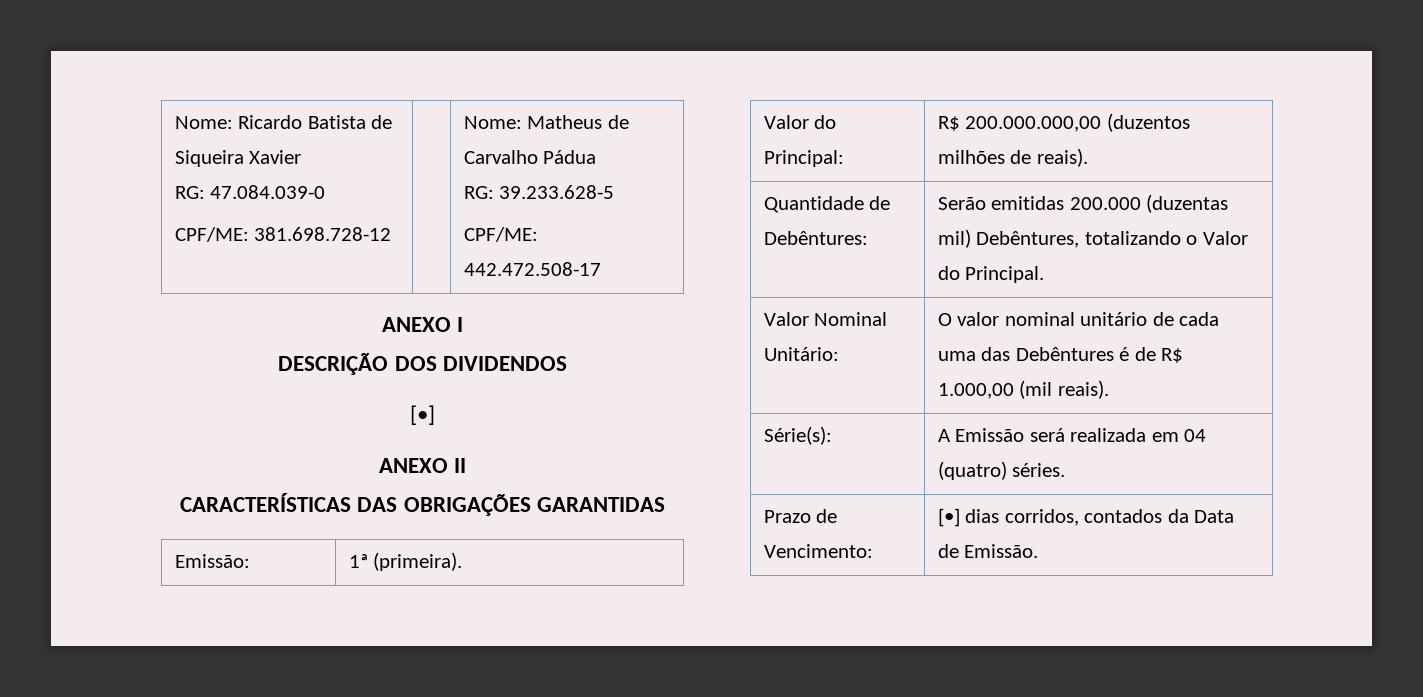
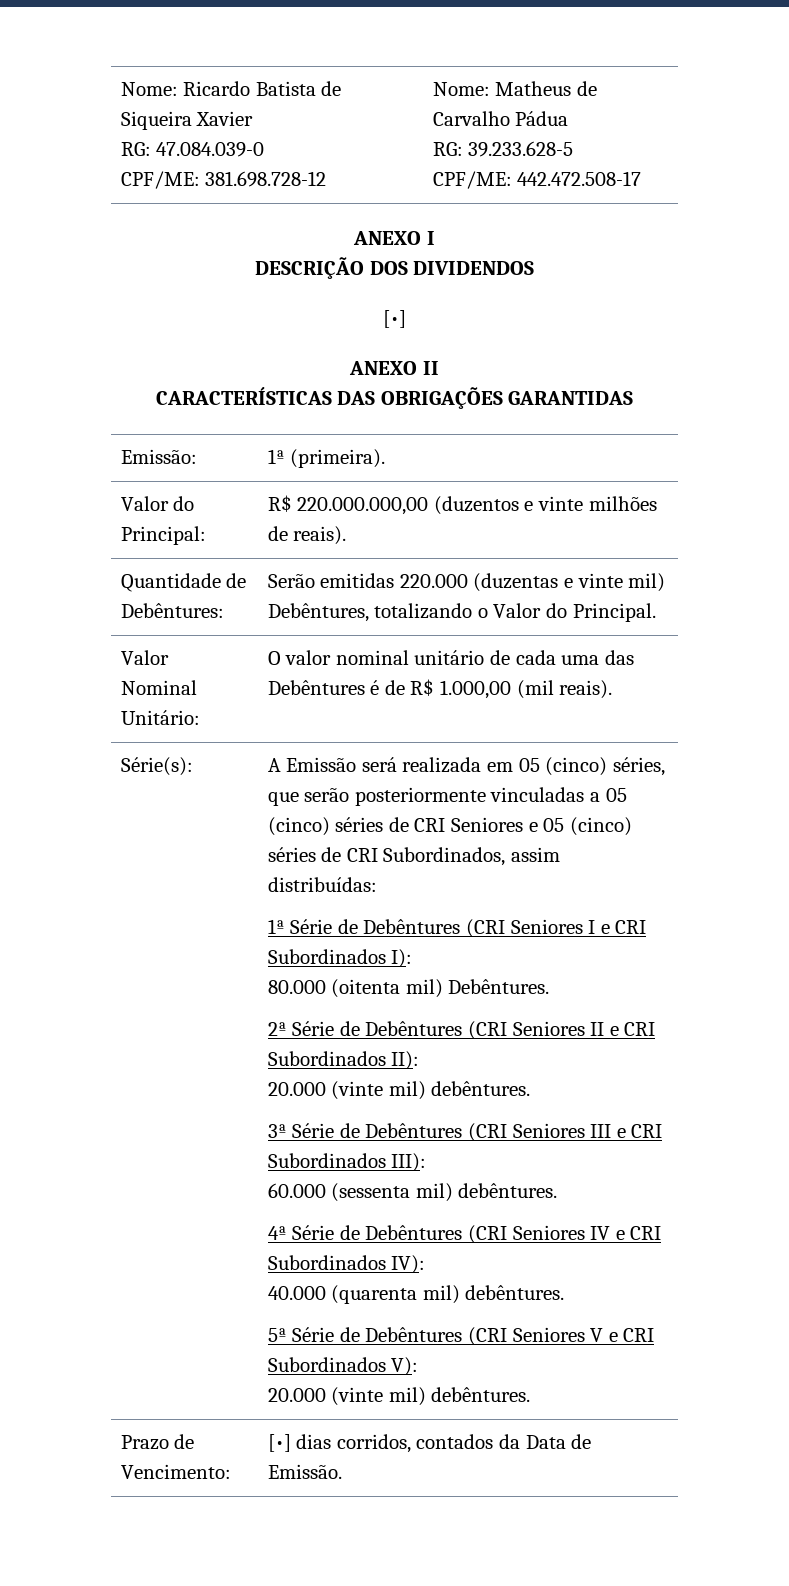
- Valor do Principal: | R$ 200.000.000,00 (duzentos milhões de reais).
+ Valor do Principal: | R$ 220.000.000,00 (duzentos e vinte milhões de reais).
- Quantidade de Debêntures: | Serão emitidas 200.000 (duzentas mil) Debêntures, totalizando o Valor do Principal.
+ Quantidade de Debêntures: | Serão emitidas 220.000 (duzentas e vinte mil) Debêntures, totalizando o Valor do Principal.
- A Emissão será realizada em 04 (quatro) séries.
+ A Emissão será realizada em 05 (cinco) séries, que serão posteriormente vinculadas a 05 (cinco) séries de CRI Seniores e 05 (cinco) séries de CRI Subordinados, assim distribuídas:
+ 1ª Série de Debêntures (CRI Seniores I e CRI Subordinados I):
+ 80.000 (oitenta mil) Debêntures.
+ 2ª Série de Debêntures (CRI Seniores II e CRI Subordinados II):
+ 20.000 (vinte mil) debêntures.
+ 3ª Série de Debêntures (CRI Seniores III e CRI Subordinados III):
+ 60.000 (sessenta mil) debêntures.
+ 4ª Série de Debêntures (CRI Seniores IV e CRI Subordinados IV):
+ 40.000 (quarenta mil) debêntures.
+ 5ª Série de Debêntures (CRI Seniores V e CRI Subordinados V):
+ 20.000 (vinte mil) debêntures.

